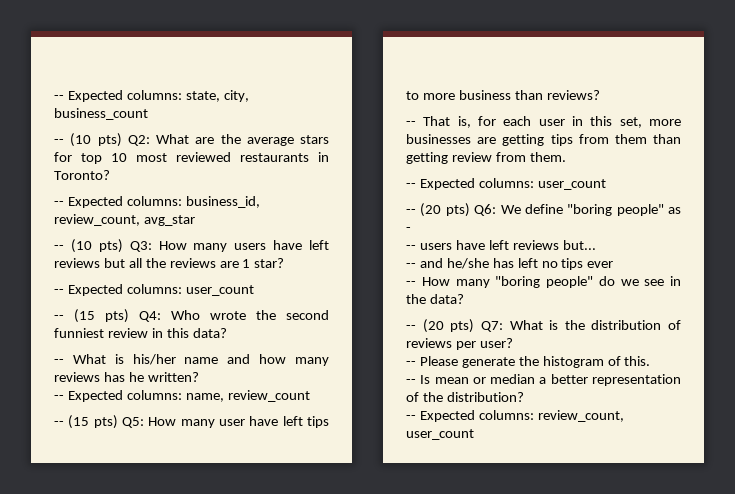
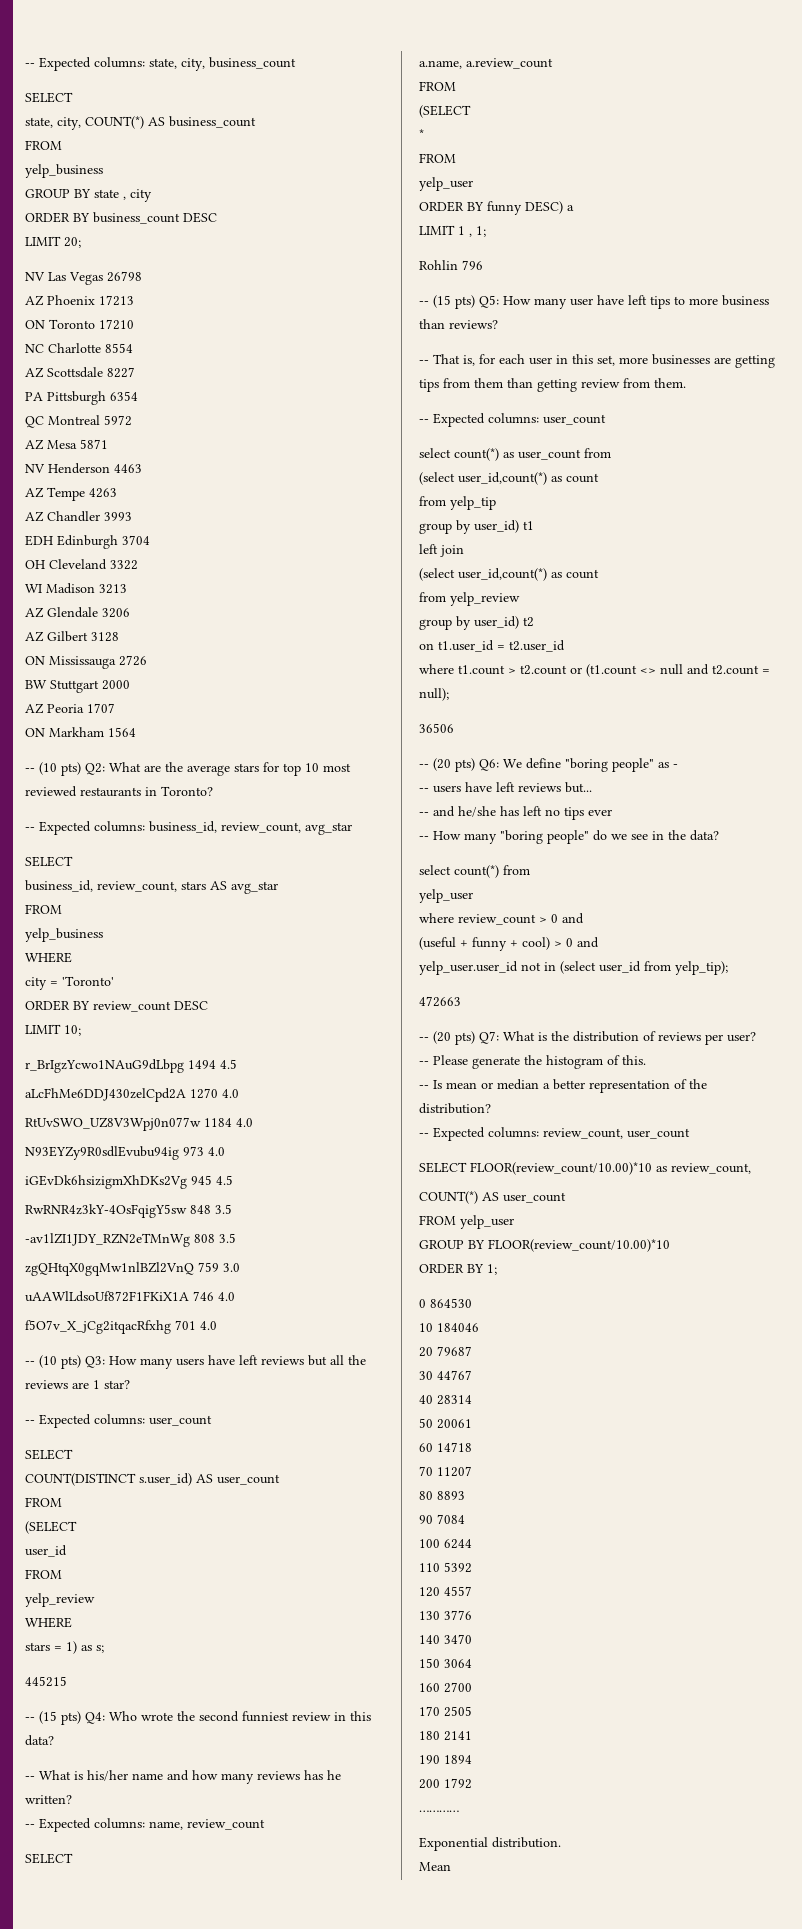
  -- Expected columns: state, city, business_count
+ SELECT
+ state, city, COUNT(*) AS business_count
+ FROM
+ yelp_business
+ GROUP BY state , city
+ ORDER BY business_count DESC
+ LIMIT 20;
+ NV Las Vegas 26798
+ AZ Phoenix 17213
+ ON Toronto 17210
+ NC Charlotte 8554
+ AZ Scottsdale 8227
+ PA Pittsburgh 6354
+ QC Montreal 5972
+ AZ Mesa 5871
+ NV Henderson 4463
+ AZ Tempe 4263
+ AZ Chandler 3993
+ EDH Edinburgh 3704
+ OH Cleveland 3322
+ WI Madison 3213
+ AZ Glendale 3206
+ AZ Gilbert 3128
+ ON Mississauga 2726
+ BW Stuttgart 2000
+ AZ Peoria 1707
+ ON Markham 1564
  -- Expected columns: business_id, review_count, avg_star
+ SELECT
+ business_id, review_count, stars AS avg_star
+ FROM
+ yelp_business
+ WHERE
+ city = 'Toronto'
+ ORDER BY review_count DESC
+ LIMIT 10;
+ r_BrIgzYcwo1NAuG9dLbpg 1494 4.5
+ aLcFhMe6DDJ430zelCpd2A 1270 4.0
+ RtUvSWO_UZ8V3Wpj0n077w 1184 4.0
+ N93EYZy9R0sdlEvubu94ig 973 4.0
+ iGEvDk6hsizigmXhDKs2Vg 945 4.5
+ RwRNR4z3kY-4OsFqigY5sw 848 3.5
+ -av1lZI1JDY_RZN2eTMnWg 808 3.5
+ zgQHtqX0gqMw1nlBZl2VnQ 759 3.0
+ uAAWlLdsoUf872F1FKiX1A 746 4.0
+ f5O7v_X_jCg2itqacRfxhg 701 4.0
  -- (10 pts) Q3: How many users have left reviews but all the reviews are 1 star?
  -- Expected columns: user_count
+ SELECT
+ COUNT(DISTINCT s.user_id) AS user_count
+ FROM
+ (SELECT
+ user_id
+ FROM
+ yelp_review
+ WHERE
+ stars = 1) as s;
+ 445215
  -- Expected columns: name, review_count
+ SELECT
+ a.name, a.review_count
+ FROM
+ (SELECT
+ *
+ FROM
+ yelp_user
+ ORDER BY funny DESC) a
+ LIMIT 1 , 1;
+ Rohlin 796
+ select count(*) as user_count from
+ (select user_id,count(*) as count
+ from yelp_tip
+ group by user_id) t1
+ left join
+ (select user_id,count(*) as count
+ from yelp_review
+ group by user_id) t2
+ on t1.user_id = t2.user_id
+ where t1.count > t2.count or (t1.count <> null and t2.count = null);
+ 36506
+ select count(*) from
+ yelp_user
+ where review_count > 0 and
+ (useful + funny + cool) > 0 and
+ yelp_user.user_id not in (select user_id from yelp_tip);
+ 472663
+ SELECT FLOOR(review_count/10.00)*10 as review_count,
+ COUNT(*) AS user_count
+ FROM yelp_user
+ GROUP BY FLOOR(review_count/10.00)*10
+ ORDER BY 1;
+ 0 864530
+ 10 184046
+ 20 79687
+ 30 44767
+ 40 28314
+ 50 20061
+ 60 14718
+ 70 11207
+ 80 8893
+ 90 7084
+ 100 6244
+ 110 5392
+ 120 4557
+ 130 3776
+ 140 3470
+ 150 3064
+ 160 2700
+ 170 2505
+ 180 2141
+ 190 1894
+ 200 1792
+ …………
+ Exponential distribution.
+ Mean

